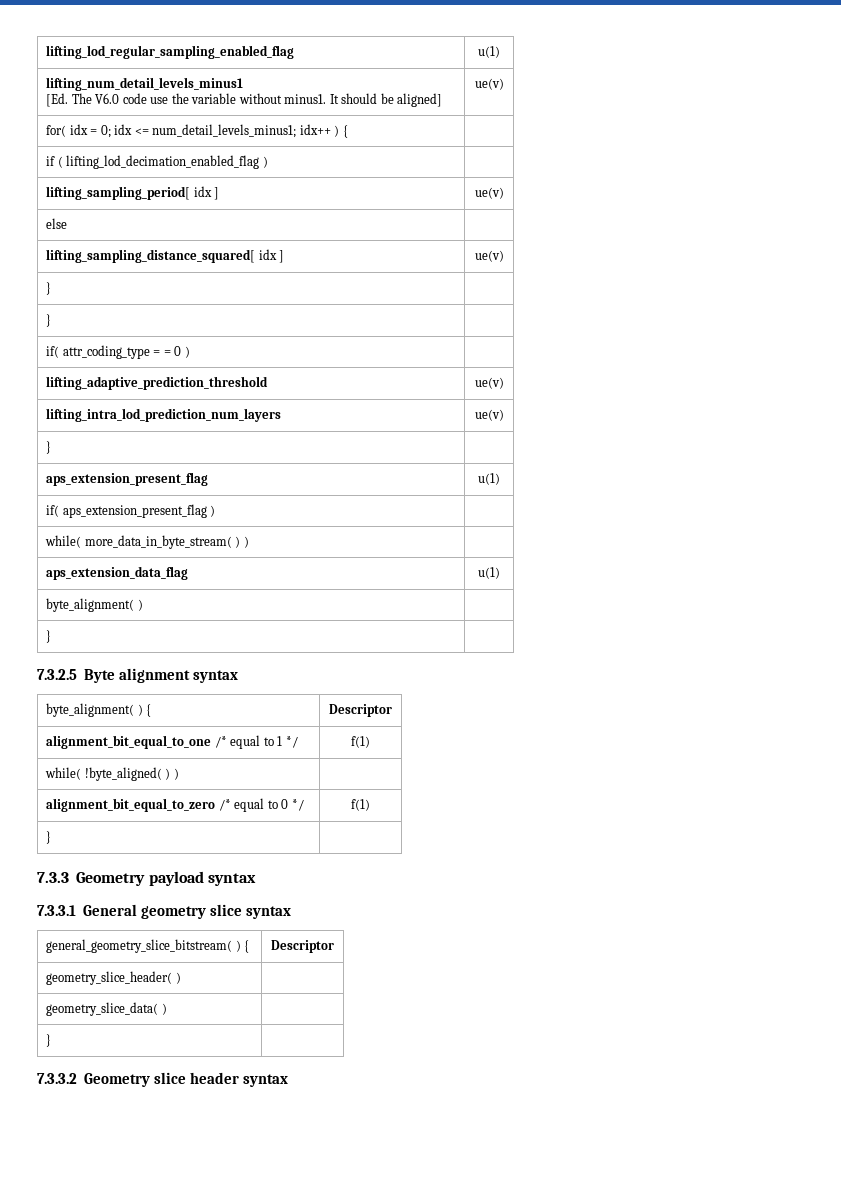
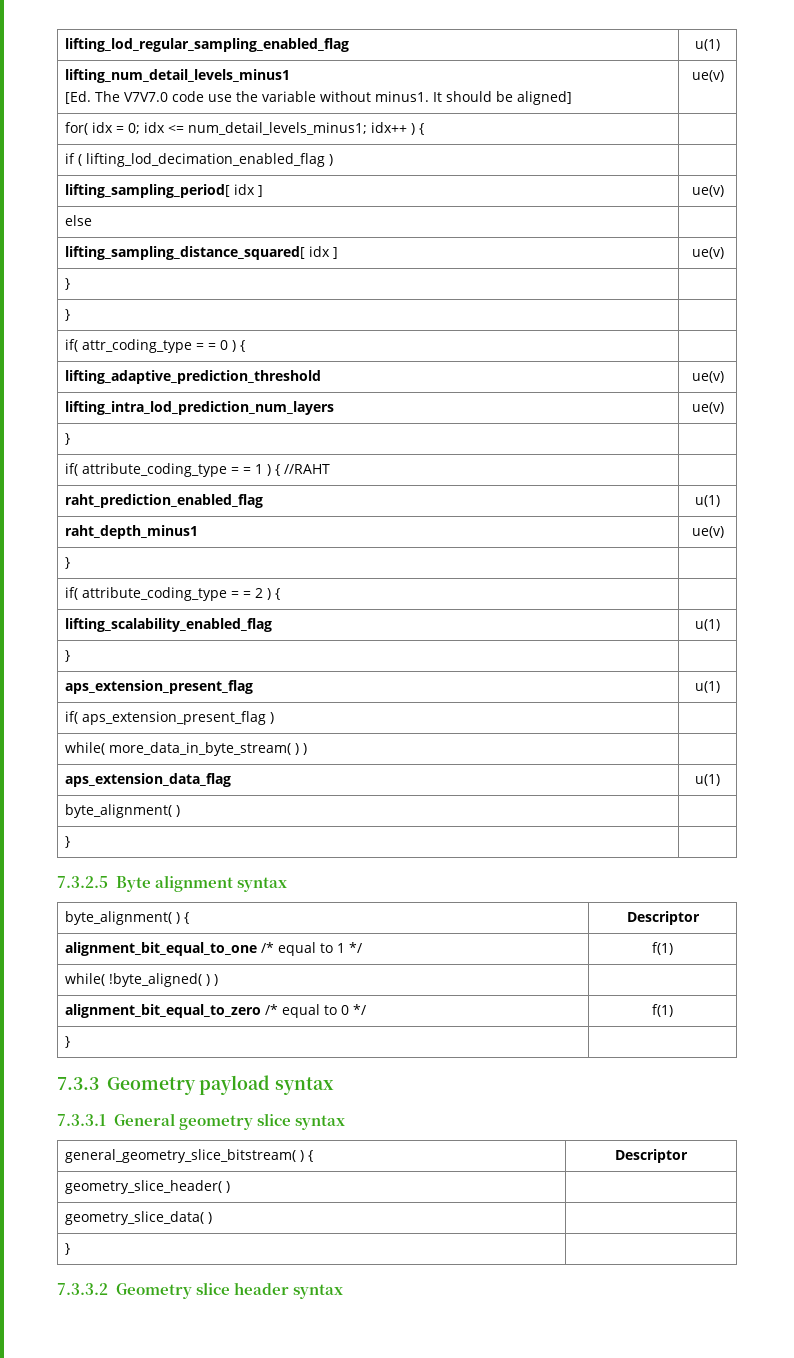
  lifting_num_detail_levels_minus1
- [Ed. The V6.0 code use the variable without minus1. It should be aligned] | ue(v)
+ [Ed. The V7V7.0 code use the variable without minus1. It should be aligned] | ue(v)
- if( attr_coding_type = = 0 ) |
+ if( attr_coding_type = = 0 ) { |
+ if( attribute_coding_type = = 1 ) { //RAHT |
+ raht_prediction_enabled_flag | u(1)
+ raht_depth_minus1 | ue(v)
+ } |
+ if( attribute_coding_type = = 2 ) { |
+ lifting_scalability_enabled_flag | u(1)
+ } |

